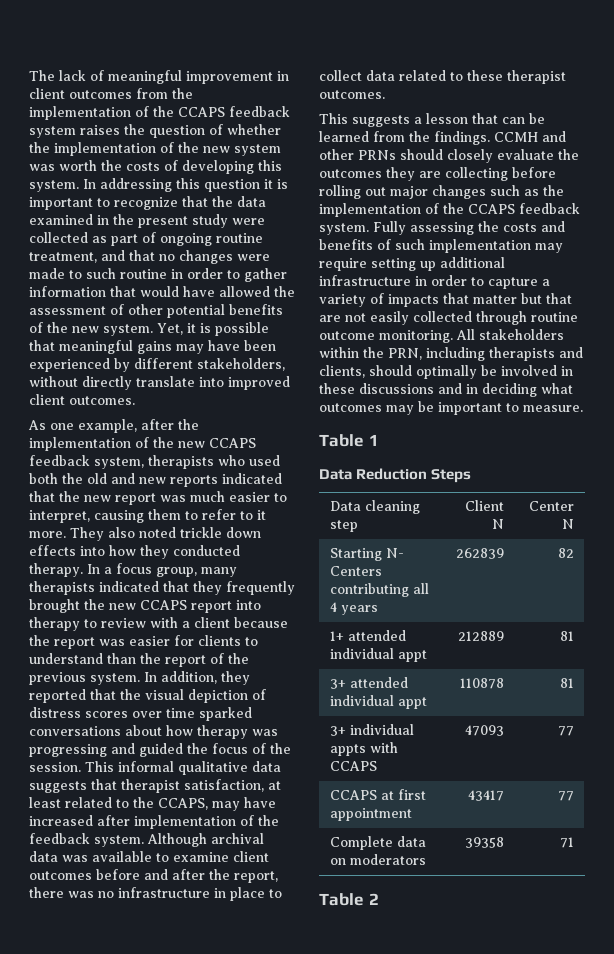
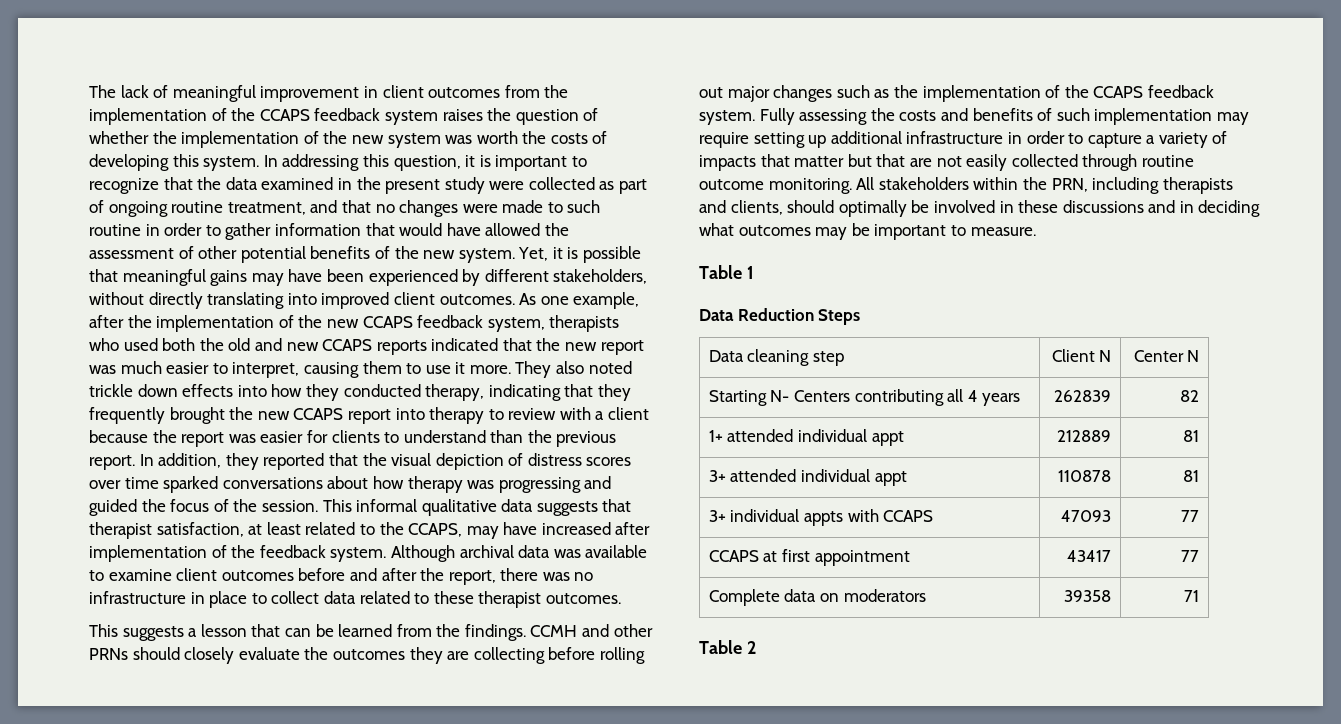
- In addressing this question it is important to recognize that the data examined in the present study were collected as part of ongoing routine treatment, and that no changes were made to such routine in order to gather information that would have allowed the assessment of other potential benefits of the new system.
+ In addressing this question, it is important to recognize that the data examined in the present study were collected as part of ongoing routine treatment, and that no changes were made to such routine in order to gather information that would have allowed the assessment of other potential benefits of the new system.
- Yet, it is possible that meaningful gains may have been experienced by different stakeholders, without directly translate into improved client outcomes.
- As one example, after the implementation of the new CCAPS feedback system, therapists who used both the old and new reports indicated that the new report was much easier to interpret, causing them to refer to it more.
+ Yet, it is possible that meaningful gains may have been experienced by different stakeholders, without directly translating into improved client outcomes. As one example, after the implementation of the new CCAPS feedback system, therapists who used both the old and new CCAPS reports indicated that the new report was much easier to interpret, causing them to use it more.
- They also noted trickle down effects into how they conducted therapy. In a focus group, many therapists indicated that they frequently brought the new CCAPS report into therapy to review with a client because the report was easier for clients to understand than the report of the previous system.
+ They also noted trickle down effects into how they conducted therapy, indicating that they frequently brought the new CCAPS report into therapy to review with a client because the report was easier for clients to understand than the previous report.

